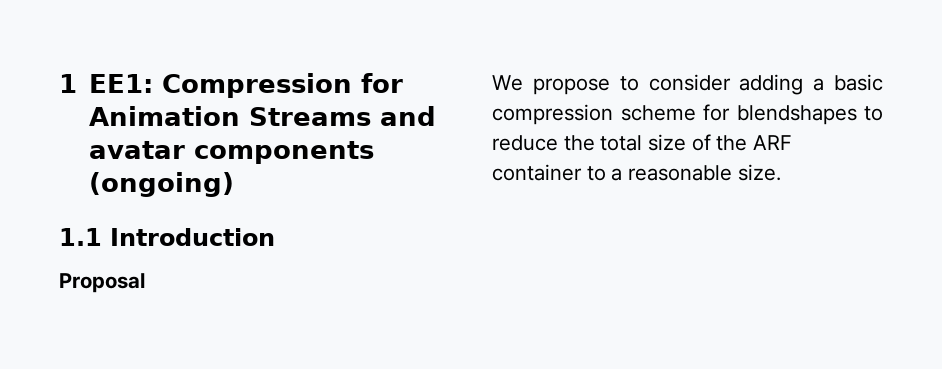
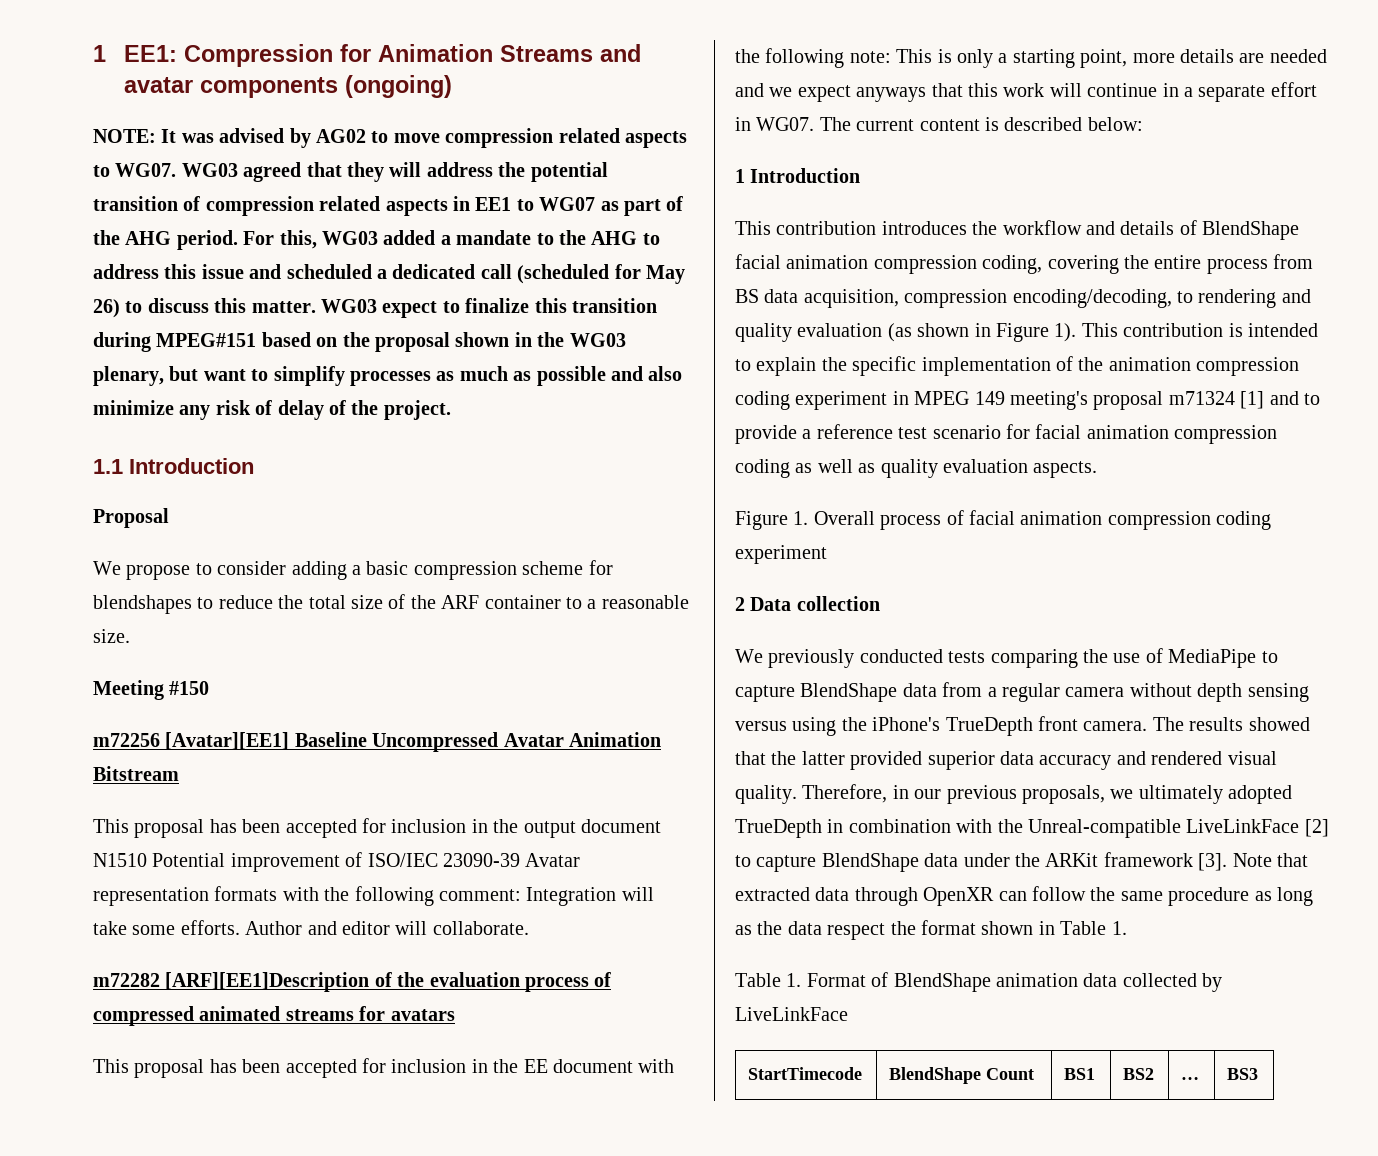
+ NOTE: It was advised by AG02 to move compression related aspects to WG07. WG03 agreed that they will address the potential transition of compression related aspects in EE1 to WG07 as part of the AHG period. For this, WG03 added a mandate to the AHG to address this issue and scheduled a dedicated call (scheduled for May 26) to discuss this matter. WG03 expect to finalize this transition during MPEG#151 based on the proposal shown in the WG03 plenary, but want to simplify processes as much as possible and also minimize any risk of delay of the project.
+ Meeting #150
+ m72256 [Avatar][EE1] Baseline Uncompressed Avatar Animation Bitstream
+ This proposal has been accepted for inclusion in the output document N1510 Potential improvement of ISO/IEC 23090-39 Avatar representation formats with the following comment: Integration will take some efforts. Author and editor will collaborate.
+ m72282 [ARF][EE1]Description of the evaluation process of compressed animated streams for avatars
+ This proposal has been accepted for inclusion in the EE document with the following note: This is only a starting point, more details are needed and we expect anyways that this work will continue in a separate effort in WG07. The current content is described below:
+ 1 Introduction
+ This contribution introduces the workflow and details of BlendShape facial animation compression coding, covering the entire process from BS data acquisition, compression encoding/decoding, to rendering and quality evaluation (as shown in Figure 1). This contribution is intended to explain the specific implementation of the animation compression coding experiment in MPEG 149 meeting's proposal m71324 [1] and to provide a reference test scenario for facial animation compression coding as well as quality evaluation aspects.
+ Figure 1. Overall process of facial animation compression coding experiment
+ 2 Data collection
+ We previously conducted tests comparing the use of MediaPipe to capture BlendShape data from a regular camera without depth sensing versus using the iPhone's TrueDepth front camera. The results showed that the latter provided superior data accuracy and rendered visual quality. Therefore, in our previous proposals, we ultimately adopted TrueDepth in combination with the Unreal-compatible LiveLinkFace [2] to capture BlendShape data under the ARKit framework [3]. Note that extracted data through OpenXR can follow the same procedure as long as the data respect the format shown in Table 1.
+ Table 1. Format of BlendShape animation data collected by LiveLinkFace
+ StartTimecode | BlendShape Count | BS1 | BS2 | … | BS3

